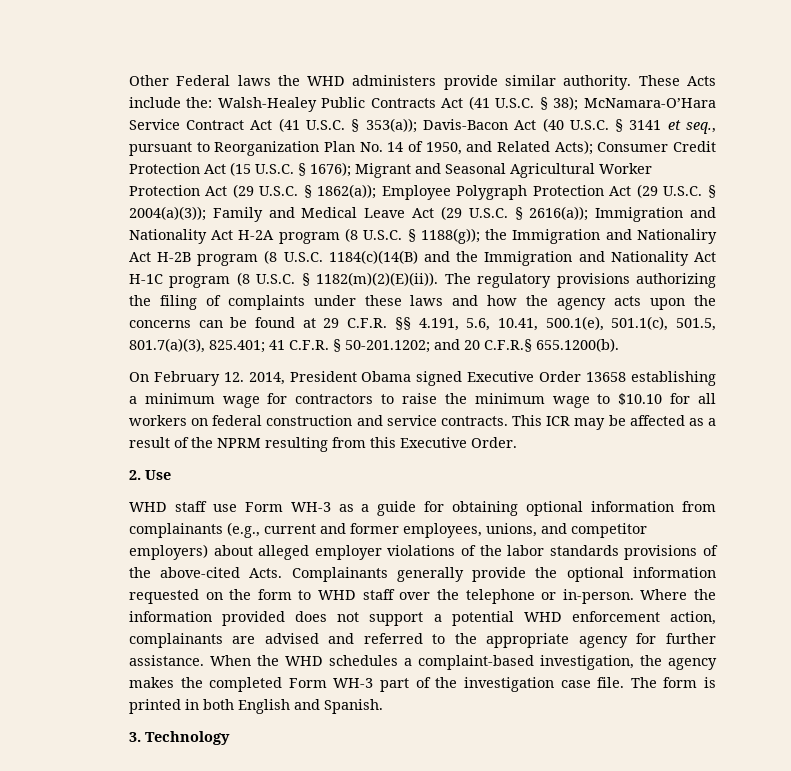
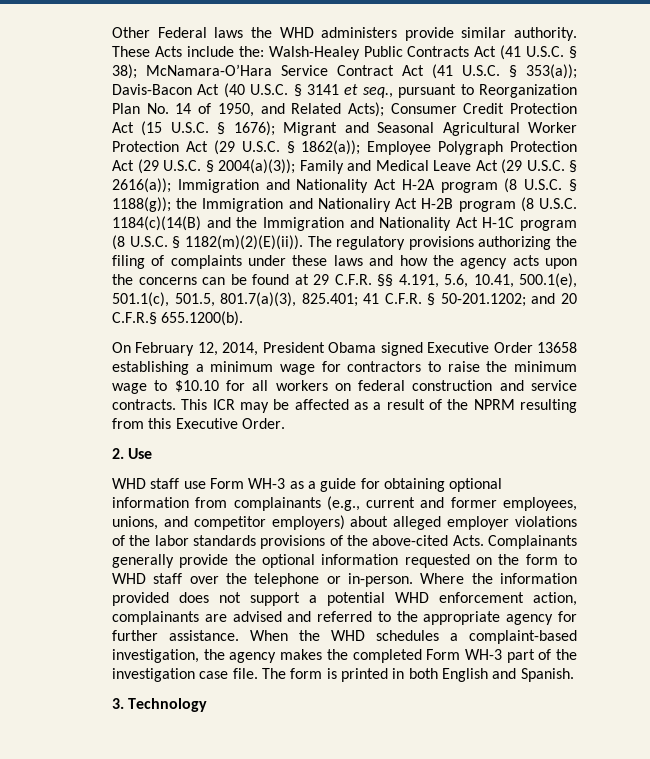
- On February 12. 2014, President Obama signed Executive Order 13658 establishing a minimum wage for contractors to raise the minimum wage to $10.10 for all workers on federal construction and service contracts.
+ On February 12, 2014, President Obama signed Executive Order 13658 establishing a minimum wage for contractors to raise the minimum wage to $10.10 for all workers on federal construction and service contracts.

